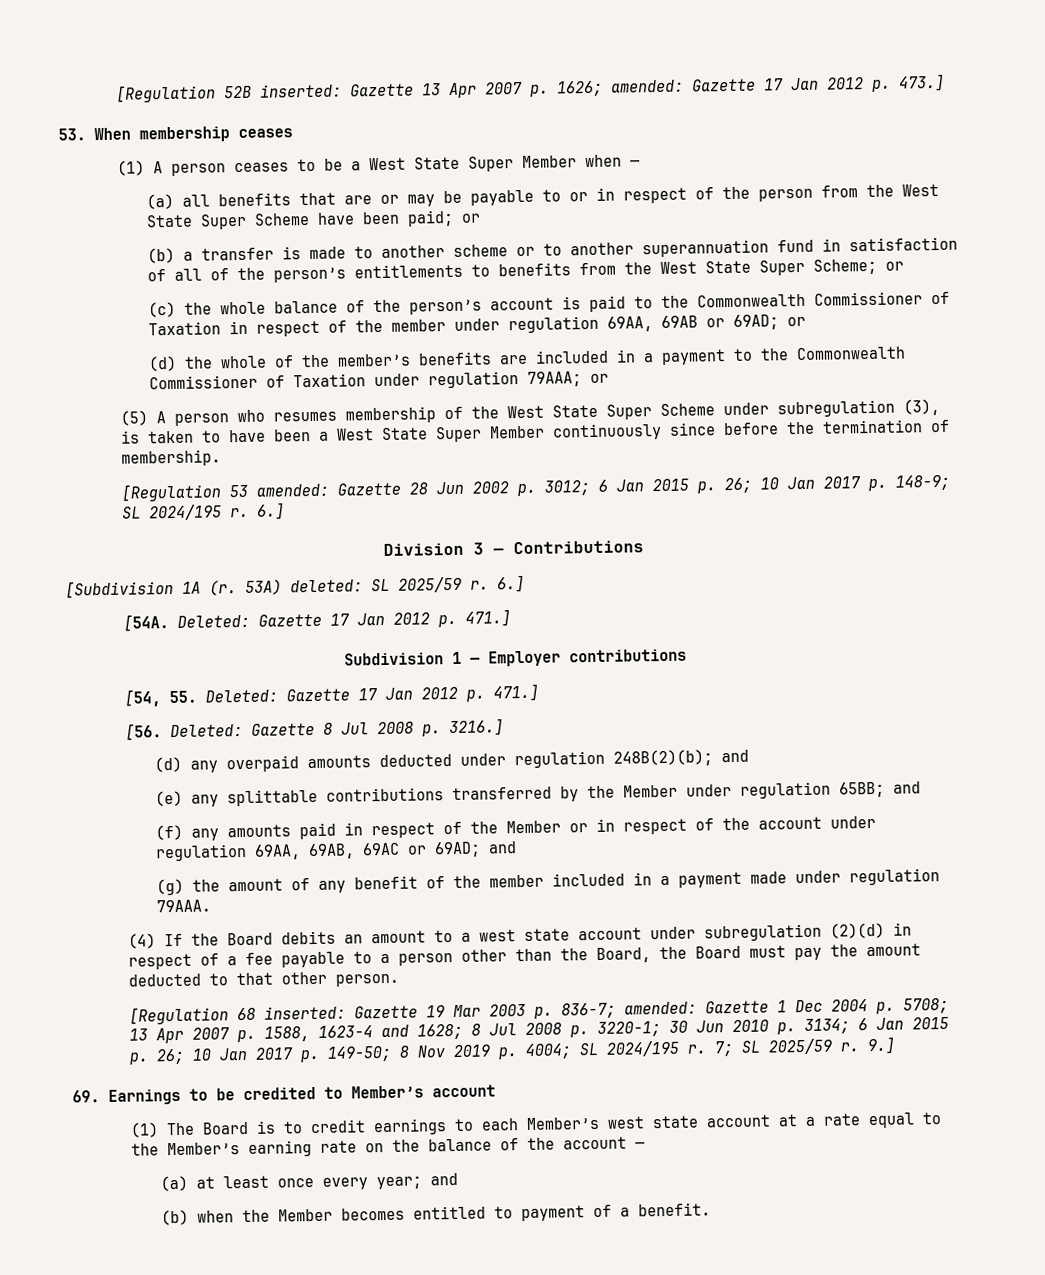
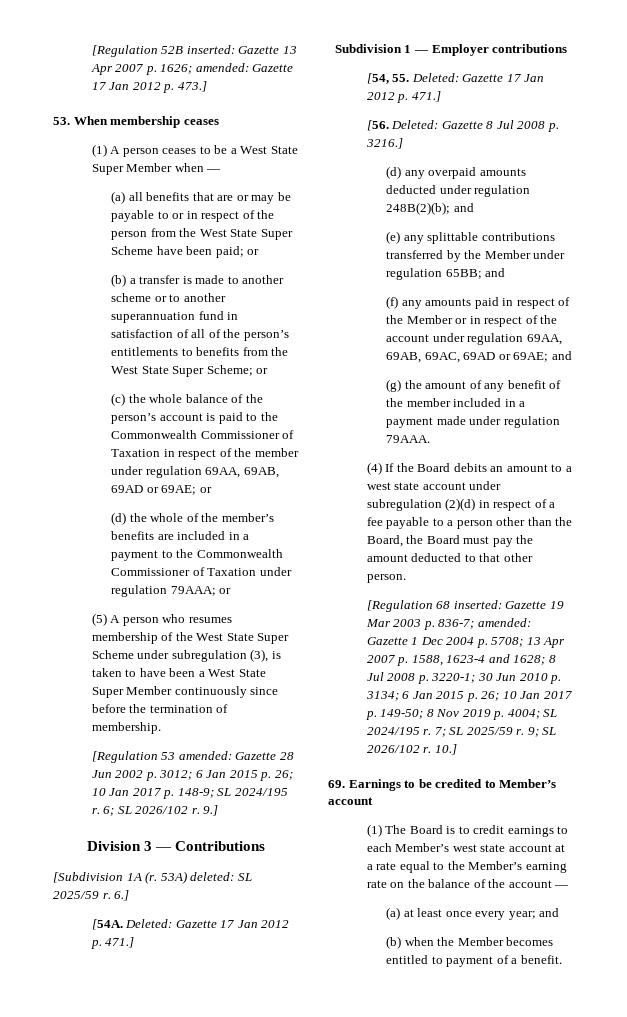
- (c) the whole balance of the person’s account is paid to the Commonwealth Commissioner of Taxation in respect of the member under regulation 69AA, 69AB or 69AD; or
+ (c) the whole balance of the person’s account is paid to the Commonwealth Commissioner of Taxation in respect of the member under regulation 69AA, 69AB, 69AD or 69AE; or
- [Regulation 53 amended: Gazette 28 Jun 2002 p. 3012; 6 Jan 2015 p. 26; 10 Jan 2017 p. 148-9; SL 2024/195 r. 6.]
+ [Regulation 53 amended: Gazette 28 Jun 2002 p. 3012; 6 Jan 2015 p. 26; 10 Jan 2017 p. 148-9; SL 2024/195 r. 6; SL 2026/102 r. 9.]
- (f) any amounts paid in respect of the Member or in respect of the account under regulation 69AA, 69AB, 69AC or 69AD; and
+ (f) any amounts paid in respect of the Member or in respect of the account under regulation 69AA, 69AB, 69AC, 69AD or 69AE; and
- 9.]
+ 9; SL 2026/102 r. 10.]

